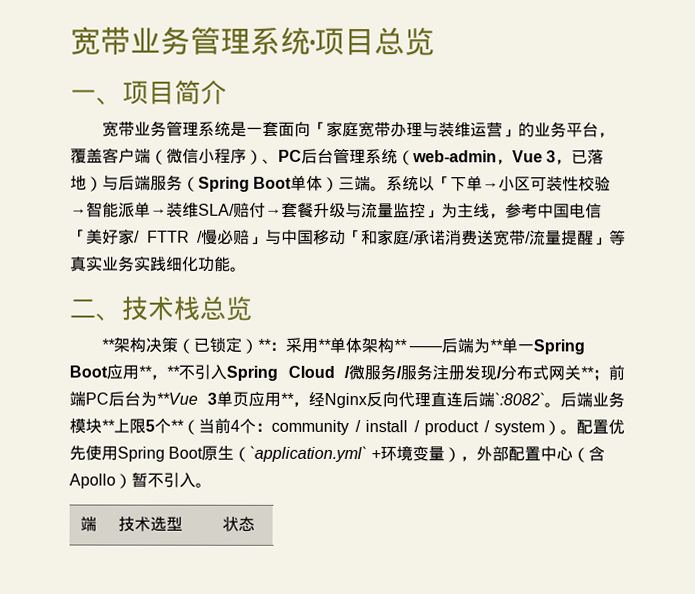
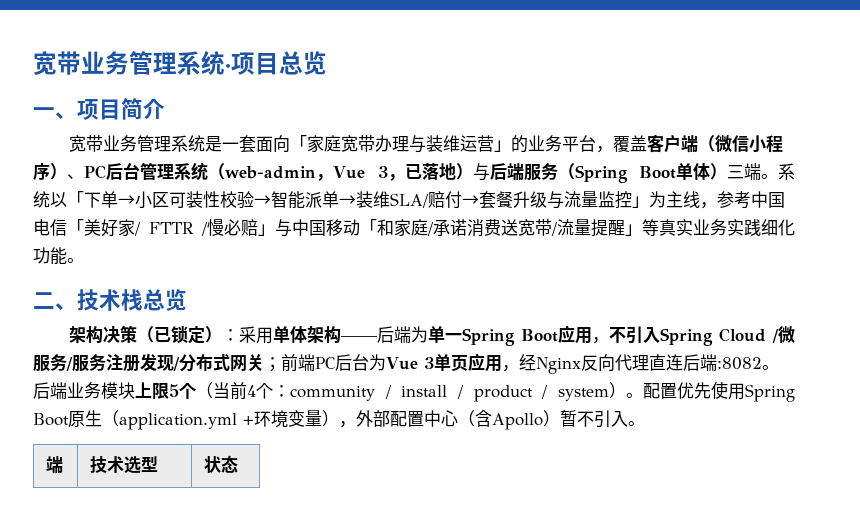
- **架构决策（已锁定）**：采用**单体架构** ——后端为**单一Spring Boot应用**，**不引入Spring Cloud /微服务/服务注册发现/分布式网关**；前端PC后台为**Vue 3单页应用**，经Nginx反向代理直连后端`:8082`。
+ 架构决策（已锁定）：采用单体架构——后端为单一Spring Boot应用，不引入Spring Cloud /微服务/服务注册发现/分布式网关；前端PC后台为Vue 3单页应用，经Nginx反向代理直连后端:8082。
- 后端业务模块**上限5个**（当前4个：community / install / product / system）。
+ 后端业务模块上限5个（当前4个：community / install / product / system）。
- 配置优先使用Spring Boot原生（`application.yml` +环境变量），外部配置中心（含Apollo）暂不引入。
+ 配置优先使用Spring Boot原生（application.yml +环境变量），外部配置中心（含Apollo）暂不引入。

